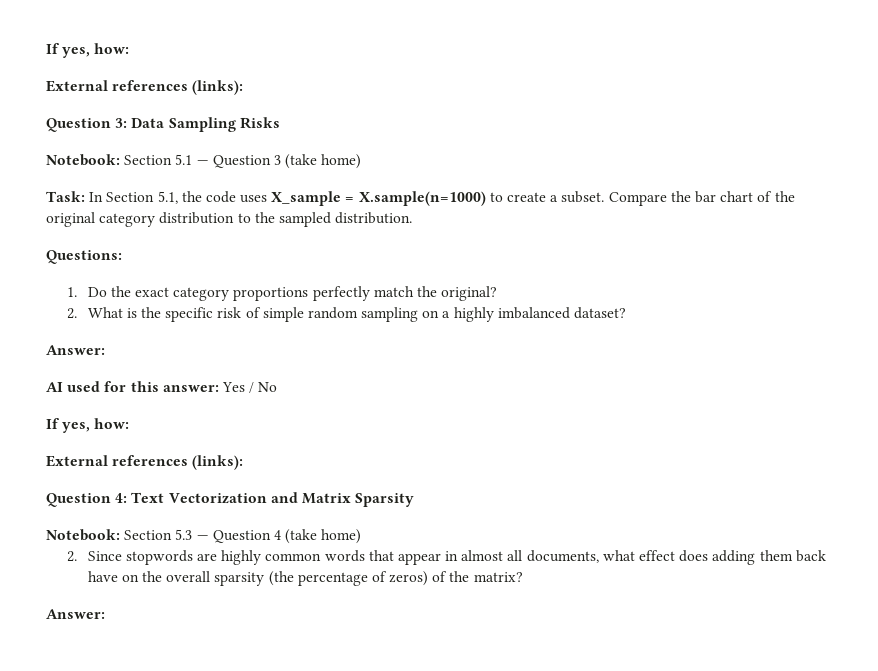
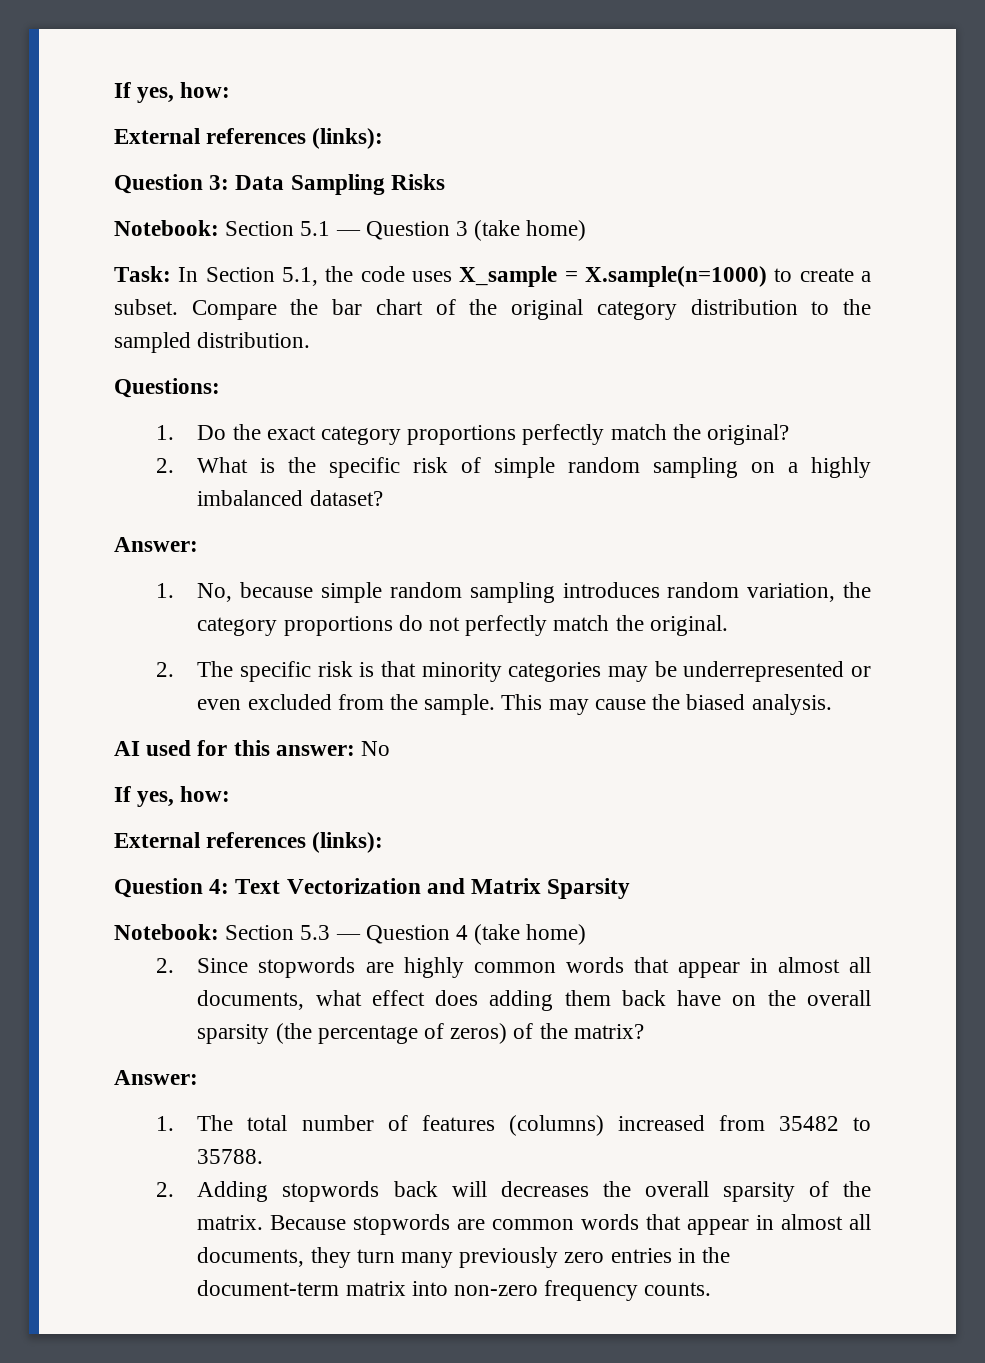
+ 1. No, because simple random sampling introduces random variation, the category proportions do not perfectly match the original.
+ 2. The specific risk is that minority categories may be underrepresented or even excluded from the sample. This may cause the biased analysis.
- AI used for this answer: Yes / No
+ AI used for this answer: No
+ 1. The total number of features (columns) increased from 35482 to 35788.
+ 2. Adding stopwords back will decreases the overall sparsity of the matrix. Because stopwords are common words that appear in almost all documents, they turn many previously zero entries in the document-term matrix into non-zero frequency counts.

